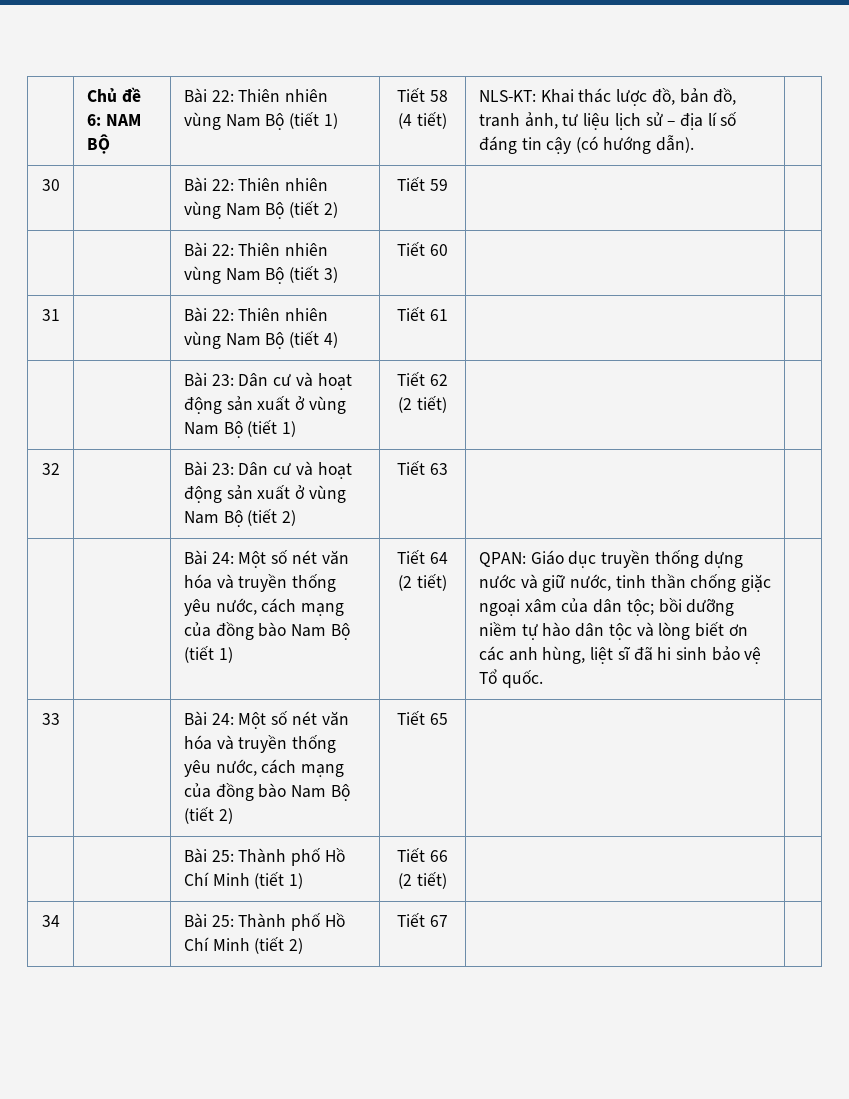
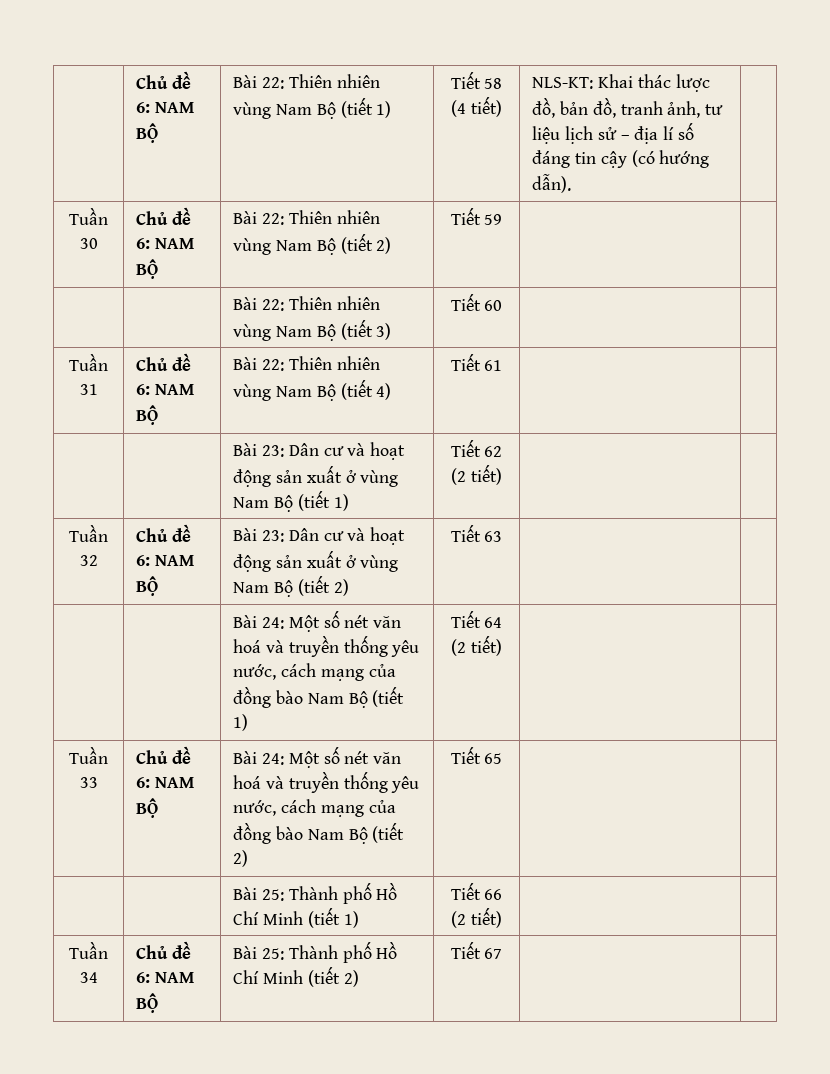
- 30 | | Bài 22: Thiên nhiên vùng Nam Bộ (tiết 2) | Tiết 59 | |
+ Tuần 30 | Chủ đề 6: NAM BỘ | Bài 22: Thiên nhiên vùng Nam Bộ (tiết 2) | Tiết 59 | |
- 31 | | Bài 22: Thiên nhiên vùng Nam Bộ (tiết 4) | Tiết 61 | |
+ Tuần 31 | Chủ đề 6: NAM BỘ | Bài 22: Thiên nhiên vùng Nam Bộ (tiết 4) | Tiết 61 | |
- 32 | | Bài 23: Dân cư và hoạt động sản xuất ở vùng Nam Bộ (tiết 2) | Tiết 63 | |
+ Tuần 32 | Chủ đề 6: NAM BỘ | Bài 23: Dân cư và hoạt động sản xuất ở vùng Nam Bộ (tiết 2) | Tiết 63 | |
- Bài 24: Một số nét văn hóa và truyền thống yêu nước, cách mạng của đồng bào Nam Bộ (tiết 1)
+ Bài 24: Một số nét văn hoá và truyền thống yêu nước, cách mạng của đồng bào Nam Bộ (tiết 1)
- QPAN: Giáo dục truyền thống dựng nước và giữ nước, tinh thần chống giặc ngoại xâm của dân tộc; bồi dưỡng niềm tự hào dân tộc và lòng biết ơn các anh hùng, liệt sĩ đã hi sinh bảo vệ Tổ quốc. |
- 33 | | Bài 24: Một số nét văn hóa và truyền thống yêu nước, cách mạng của đồng bào Nam Bộ (tiết 2) | Tiết 65 | |
+ Tuần 33 | Chủ đề 6: NAM BỘ | Bài 24: Một số nét văn hoá và truyền thống yêu nước, cách mạng của đồng bào Nam Bộ (tiết 2) | Tiết 65 | |
- 34 | | Bài 25: Thành phố Hồ Chí Minh (tiết 2) | Tiết 67 | |
+ Tuần 34 | Chủ đề 6: NAM BỘ | Bài 25: Thành phố Hồ Chí Minh (tiết 2) | Tiết 67 | |

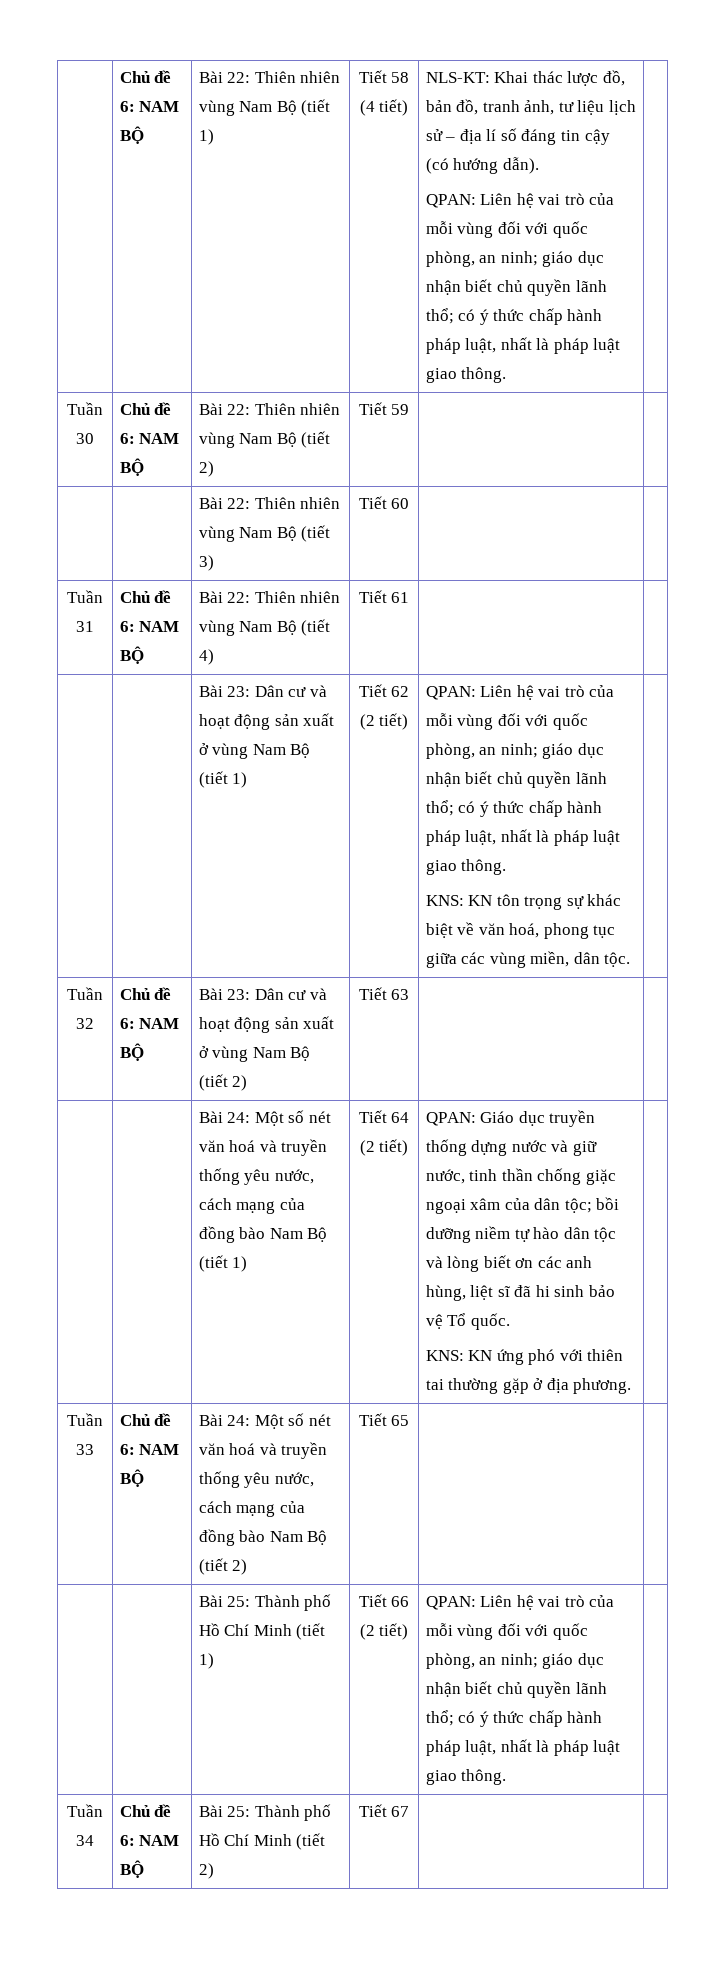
  NLS-KT: Khai thác lược đồ, bản đồ, tranh ảnh, tư liệu lịch sử – địa lí số đáng tin cậy (có hướng dẫn).
+ QPAN: Liên hệ vai trò của mỗi vùng đối với quốc phòng, an ninh; giáo dục nhận biết chủ quyền lãnh thổ; có ý thức chấp hành pháp luật, nhất là pháp luật giao thông.
- Tiết 62 (2 tiết)
+ Tiết 62 (2 tiết) | QPAN: Liên hệ vai trò của mỗi vùng đối với quốc phòng, an ninh; giáo dục nhận biết chủ quyền lãnh thổ; có ý thức chấp hành pháp luật, nhất là pháp luật giao thông.
+ KNS: KN tôn trọng sự khác biệt về văn hoá, phong tục giữa các vùng miền, dân tộc.
+ QPAN: Giáo dục truyền thống dựng nước và giữ nước, tinh thần chống giặc ngoại xâm của dân tộc; bồi dưỡng niềm tự hào dân tộc và lòng biết ơn các anh hùng, liệt sĩ đã hi sinh bảo vệ Tổ quốc.
+ KNS: KN ứng phó với thiên tai thường gặp ở địa phương.
- Tiết 66 (2 tiết)
+ Tiết 66 (2 tiết) | QPAN: Liên hệ vai trò của mỗi vùng đối với quốc phòng, an ninh; giáo dục nhận biết chủ quyền lãnh thổ; có ý thức chấp hành pháp luật, nhất là pháp luật giao thông.

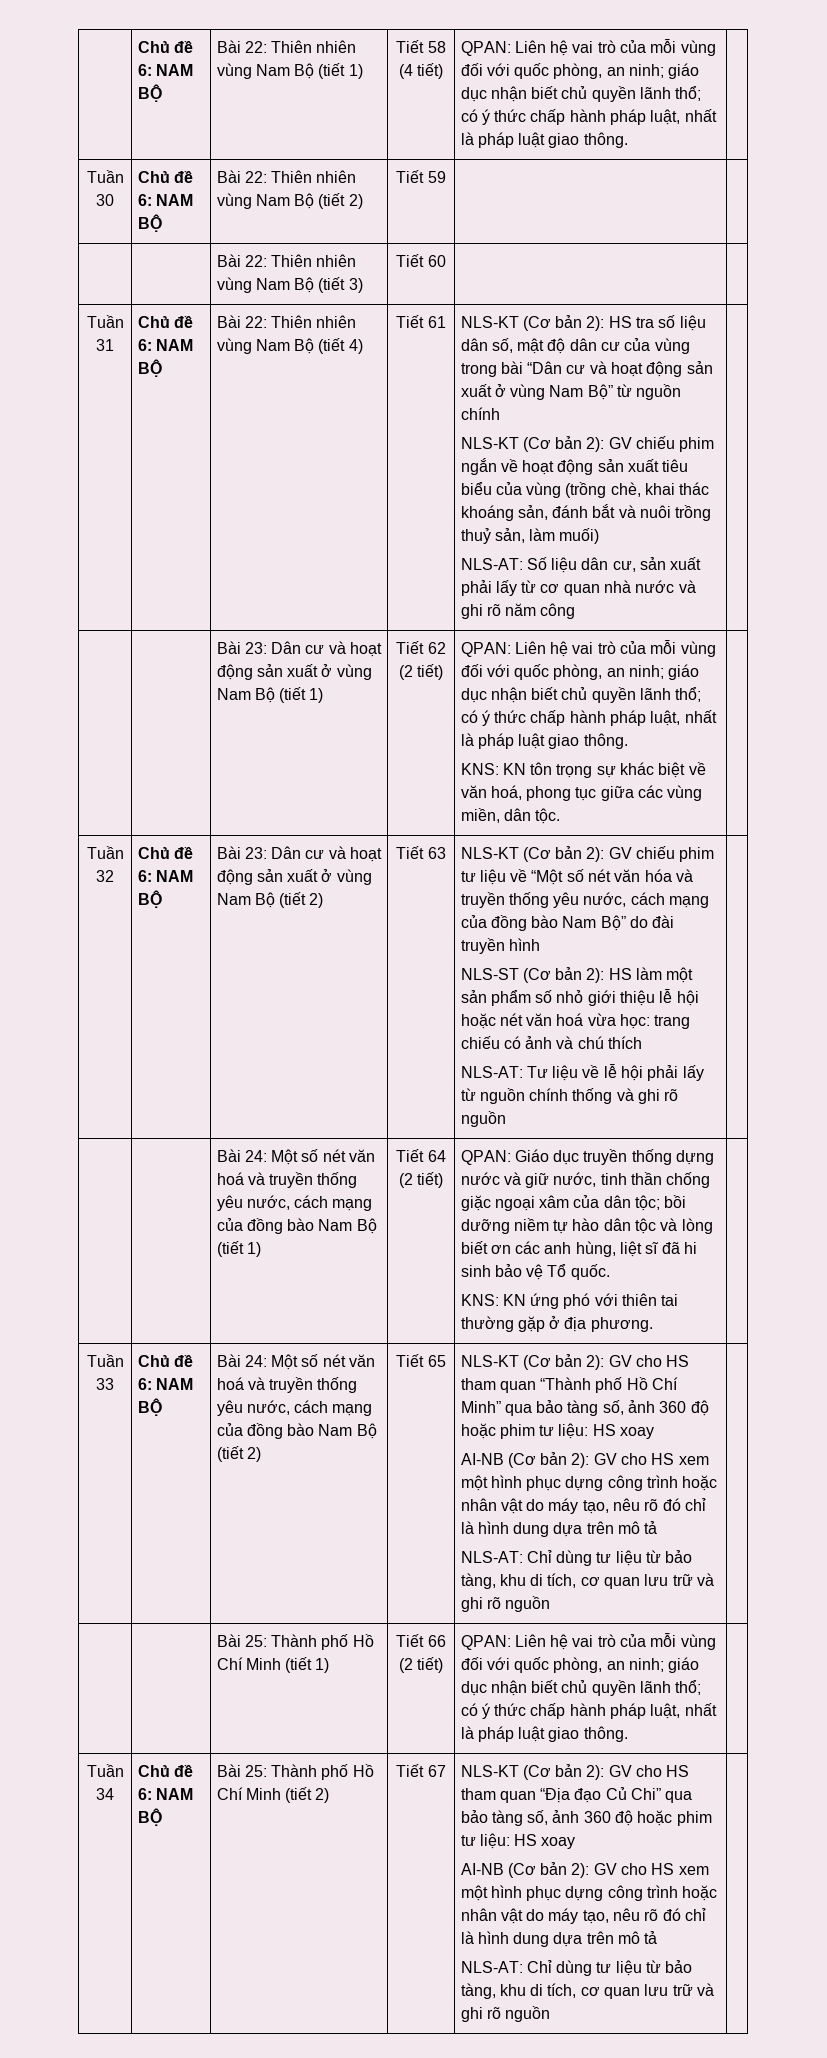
- NLS-KT: Khai thác lược đồ, bản đồ, tranh ảnh, tư liệu lịch sử – địa lí số đáng tin cậy (có hướng dẫn).
+ NLS-KT (Cơ bản 2): HS tra số liệu dân số, mật độ dân cư của vùng trong bài “Dân cư và hoạt động sản xuất ở vùng Nam Bộ” từ nguồn chính
+ NLS-KT (Cơ bản 2): GV chiếu phim ngắn về hoạt động sản xuất tiêu biểu của vùng (trồng chè, khai thác khoáng sản, đánh bắt và nuôi trồng thuỷ sản, làm muối)
+ NLS-AT: Số liệu dân cư, sản xuất phải lấy từ cơ quan nhà nước và ghi rõ năm công
+ NLS-KT (Cơ bản 2): GV chiếu phim tư liệu về “Một số nét văn hóa và truyền thống yêu nước, cách mạng của đồng bào Nam Bộ” do đài truyền hình
+ NLS-ST (Cơ bản 2): HS làm một sản phẩm số nhỏ giới thiệu lễ hội hoặc nét văn hoá vừa học: trang chiếu có ảnh và chú thích
+ NLS-AT: Tư liệu về lễ hội phải lấy từ nguồn chính thống và ghi rõ nguồn
+ NLS-KT (Cơ bản 2): GV cho HS tham quan “Thành phố Hồ Chí Minh” qua bảo tàng số, ảnh 360 độ hoặc phim tư liệu: HS xoay
+ AI-NB (Cơ bản 2): GV cho HS xem một hình phục dựng công trình hoặc nhân vật do máy tạo, nêu rõ đó chỉ là hình dung dựa trên mô tả
+ NLS-AT: Chỉ dùng tư liệu từ bảo tàng, khu di tích, cơ quan lưu trữ và ghi rõ nguồn
+ NLS-KT (Cơ bản 2): GV cho HS tham quan “Địa đạo Củ Chi” qua bảo tàng số, ảnh 360 độ hoặc phim tư liệu: HS xoay
+ AI-NB (Cơ bản 2): GV cho HS xem một hình phục dựng công trình hoặc nhân vật do máy tạo, nêu rõ đó chỉ là hình dung dựa trên mô tả
+ NLS-AT: Chỉ dùng tư liệu từ bảo tàng, khu di tích, cơ quan lưu trữ và ghi rõ nguồn

